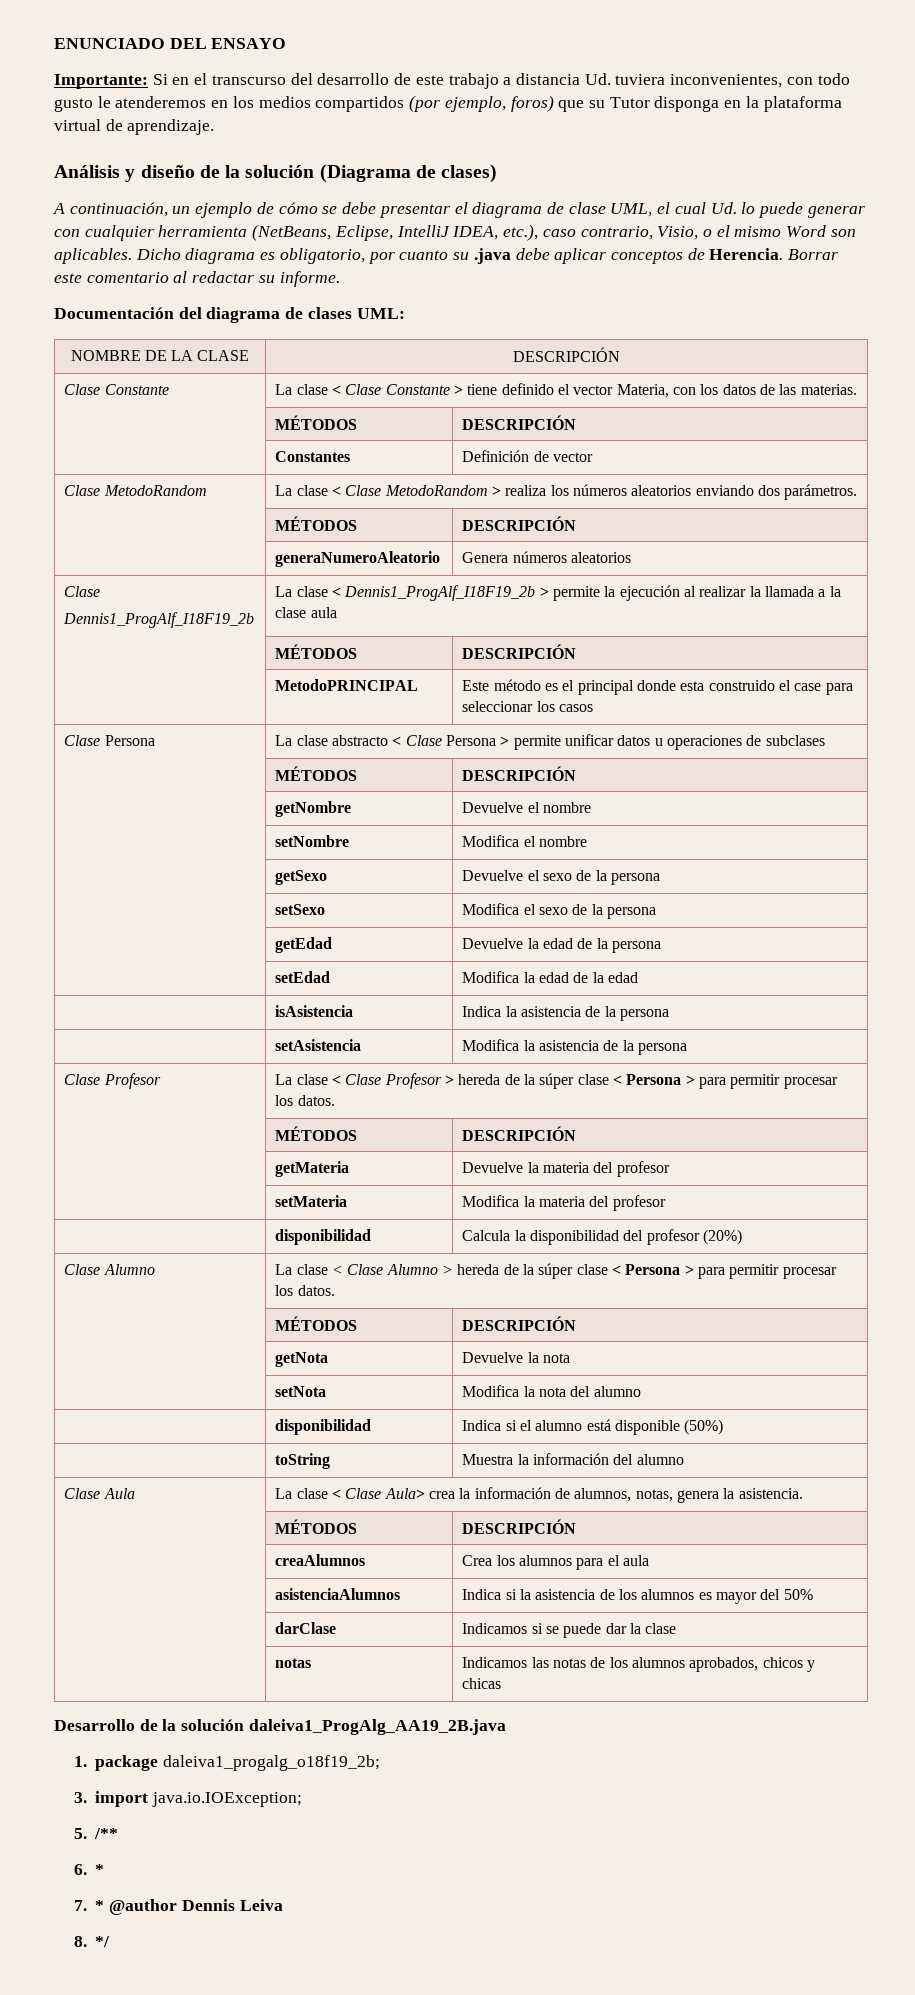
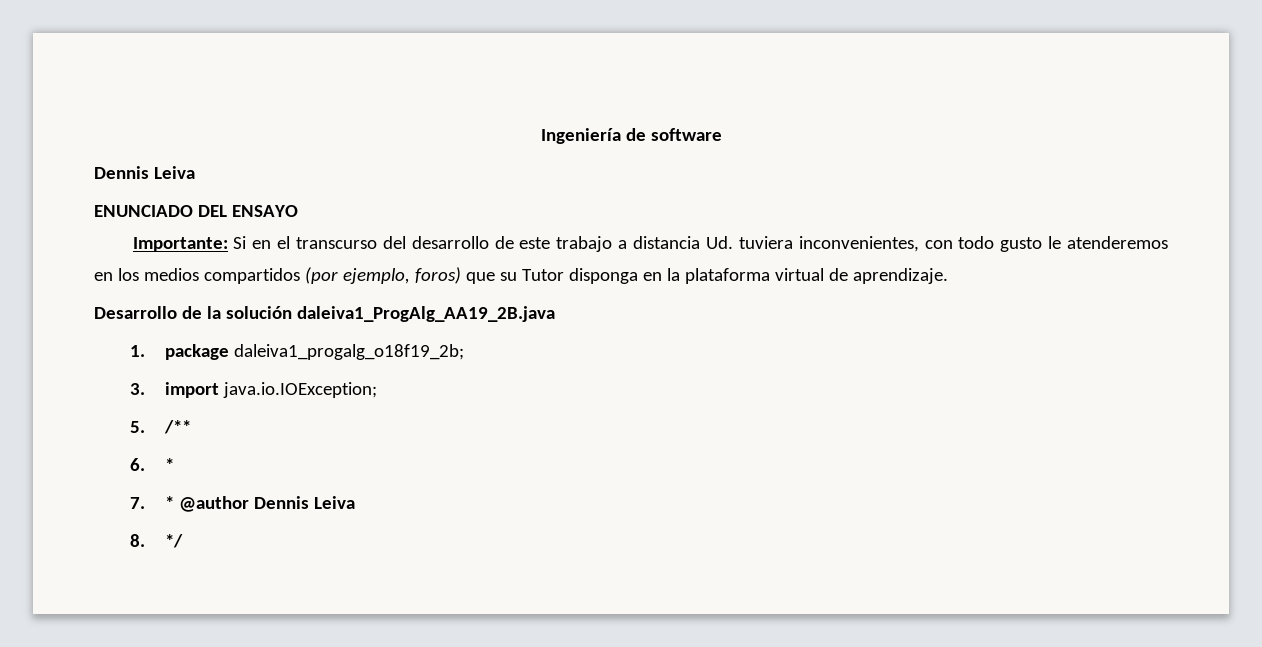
+ Ingeniería de software
+ Dennis Leiva
- Análisis y diseño de la solución (Diagrama de clases)
- A continuación, un ejemplo de cómo se debe presentar el diagrama de clase UML, el cual Ud. lo puede generar con cualquier herramienta (NetBeans, Eclipse, IntelliJ IDEA, etc.), caso contrario, Visio, o el mismo Word son aplicables. Dicho diagrama es obligatorio, por cuanto su .java debe aplicar conceptos de Herencia. Borrar este comentario al redactar su informe.
- Documentación del diagrama de clases UML:
- NOMBRE DE LA CLASE | DESCRIPCIÓN
- Clase Constante | La clase < Clase Constante > tiene definido el vector Materia, con los datos de las materias.
- | MÉTODOS | DESCRIPCIÓN
- | Constantes | Definición de vector
- Clase MetodoRandom | La clase < Clase MetodoRandom > realiza los números aleatorios enviando dos parámetros.
- | MÉTODOS | DESCRIPCIÓN
- | generaNumeroAleatorio | Genera números aleatorios
- Clase
- Dennis1_ProgAlf_I18F19_2b | La clase < Dennis1_ProgAlf_I18F19_2b > permite la ejecución al realizar la llamada a la clase aula
- | MÉTODOS | DESCRIPCIÓN
- | MetodoPRINCIPAL | Este método es el principal donde esta construido el case para seleccionar los casos
- Clase Persona | La clase abstracto < Clase Persona > permite unificar datos u operaciones de subclases
- | MÉTODOS | DESCRIPCIÓN
- | getNombre | Devuelve el nombre
- | setNombre | Modifica el nombre
- | getSexo | Devuelve el sexo de la persona
- | setSexo | Modifica el sexo de la persona
- | getEdad | Devuelve la edad de la persona
- | setEdad | Modifica la edad de la edad
- | isAsistencia | Indica la asistencia de la persona
- | setAsistencia | Modifica la asistencia de la persona
- Clase Profesor | La clase < Clase Profesor > hereda de la súper clase < Persona > para permitir procesar los datos.
- | MÉTODOS | DESCRIPCIÓN
- | getMateria | Devuelve la materia del profesor
- | setMateria | Modifica la materia del profesor
- | disponibilidad | Calcula la disponibilidad del profesor (20%)
- Clase Alumno | La clase < Clase Alumno > hereda de la súper clase < Persona > para permitir procesar los datos.
- | MÉTODOS | DESCRIPCIÓN
- | getNota | Devuelve la nota
- | setNota | Modifica la nota del alumno
- | disponibilidad | Indica si el alumno está disponible (50%)
- | toString | Muestra la información del alumno
- Clase Aula | La clase < Clase Aula> crea la información de alumnos, notas, genera la asistencia.
- | MÉTODOS | DESCRIPCIÓN
- | creaAlumnos | Crea los alumnos para el aula
- | asistenciaAlumnos | Indica si la asistencia de los alumnos es mayor del 50%
- | darClase | Indicamos si se puede dar la clase
- | notas | Indicamos las notas de los alumnos aprobados, chicos y chicas

